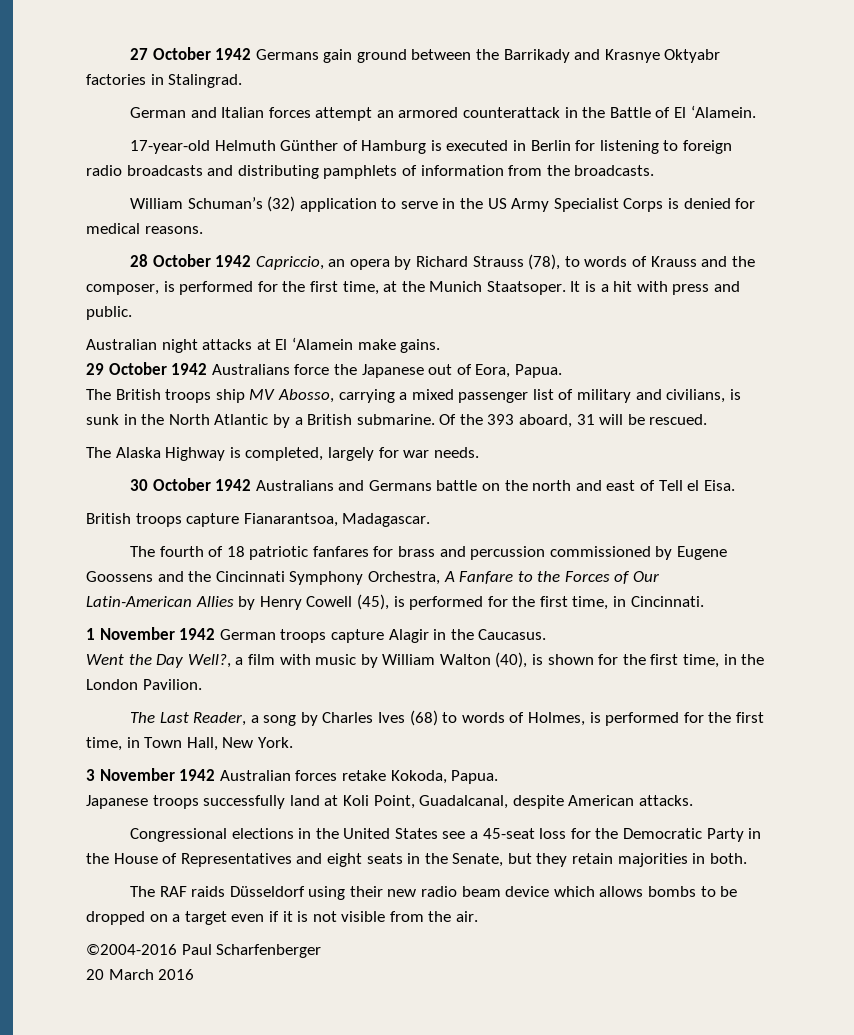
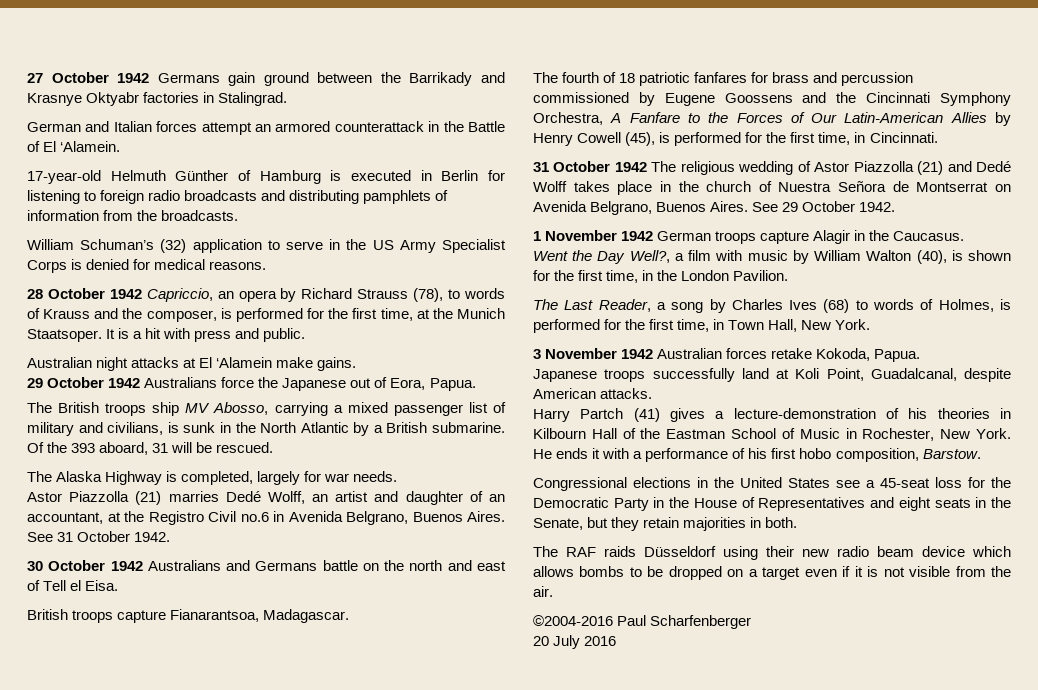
+ Astor Piazzolla (21) marries Dedé Wolff, an artist and daughter of an accountant, at the Registro Civil no.6 in Avenida Belgrano, Buenos Aires. See 31 October 1942.
+ 31 October 1942 The religious wedding of Astor Piazzolla (21) and Dedé Wolff takes place in the church of Nuestra Señora de Montserrat on Avenida Belgrano, Buenos Aires. See 29 October 1942.
+ Harry Partch (41) gives a lecture-demonstration of his theories in Kilbourn Hall of the Eastman School of Music in Rochester, New York. He ends it with a performance of his first hobo composition, Barstow.
- 20 March 2016
+ 20 July 2016

